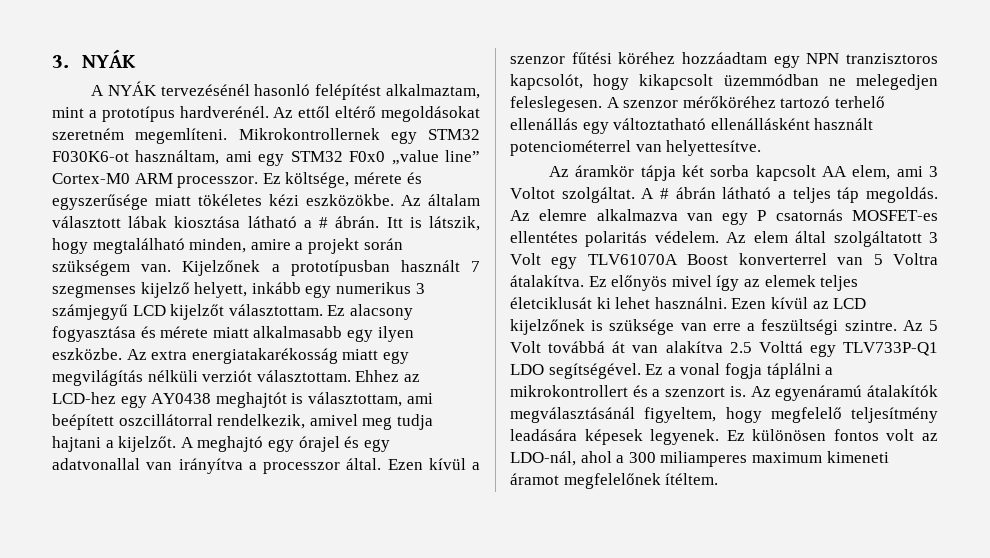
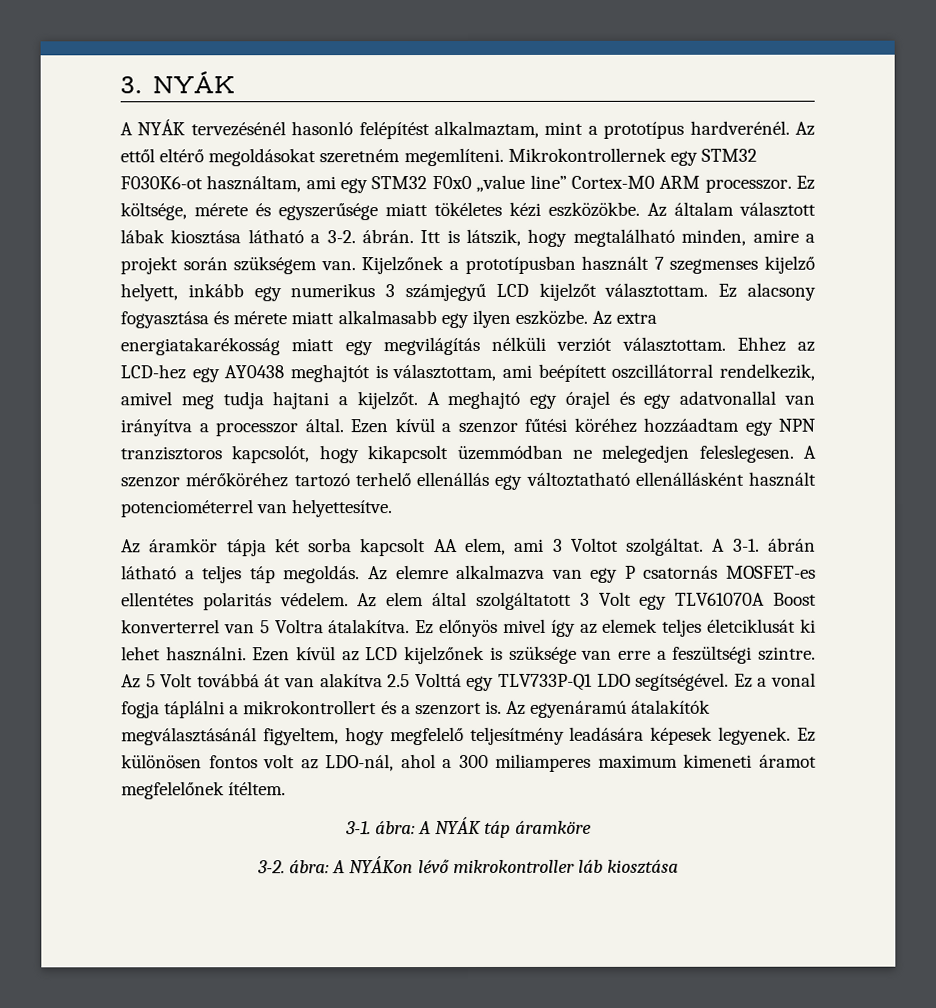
- Az általam választott lábak kiosztása látható a # ábrán.
+ Az általam választott lábak kiosztása látható a 3-2. ábrán.
- A # ábrán látható a teljes táp megoldás.
+ A 3-1. ábrán látható a teljes táp megoldás.
+ 3-1. ábra: A NYÁK táp áramköre
+ 3-2. ábra: A NYÁKon lévő mikrokontroller láb kiosztása

